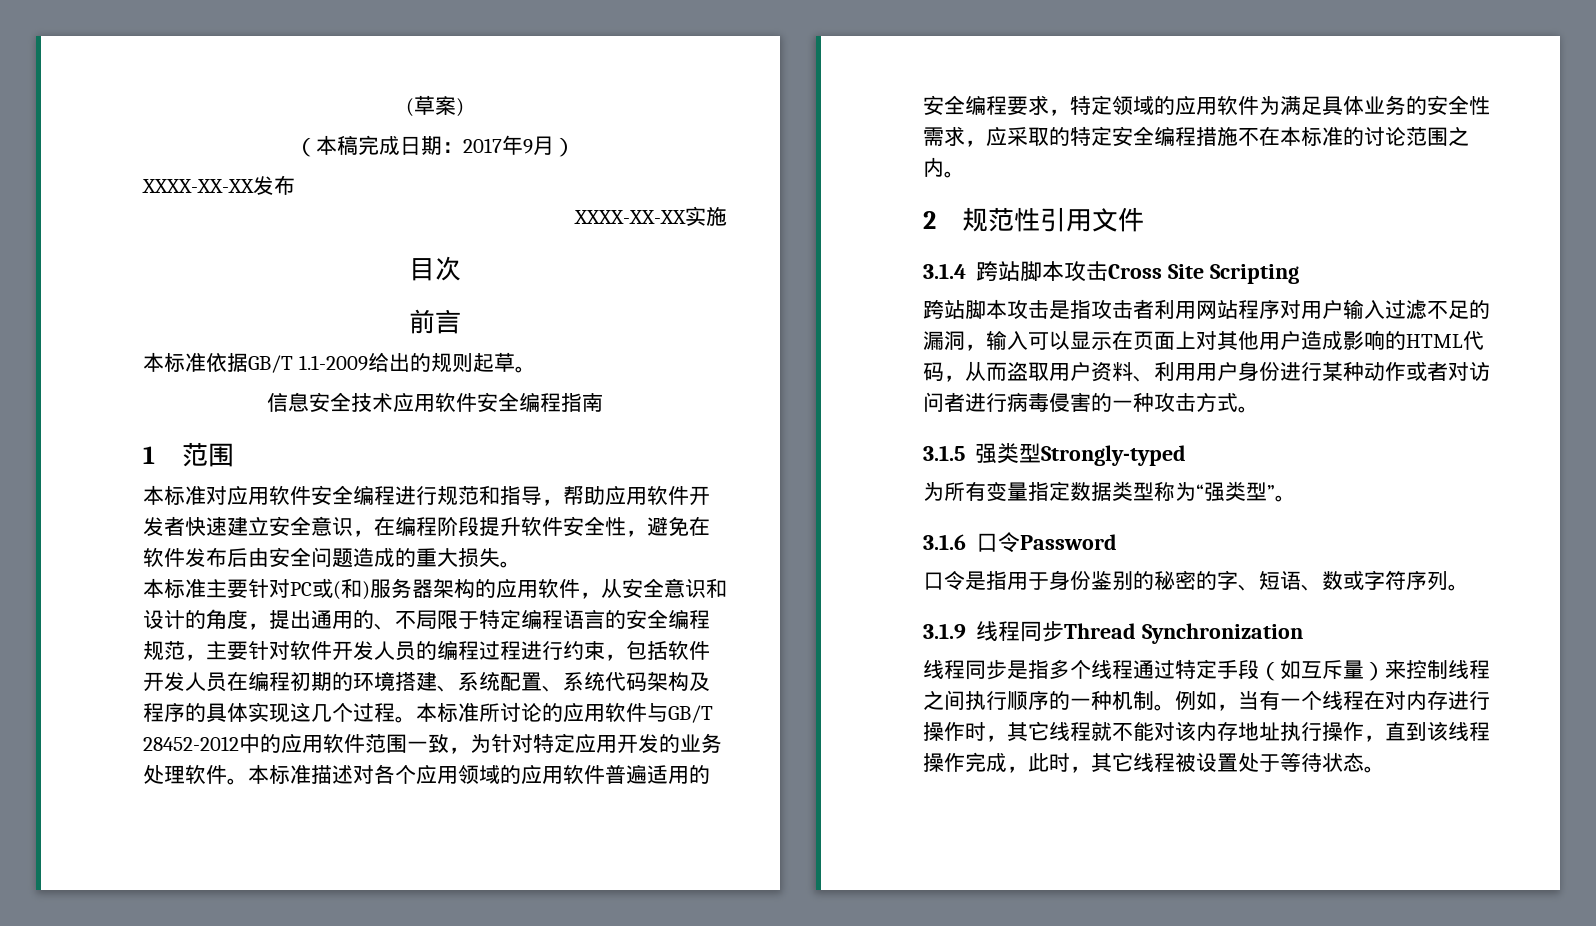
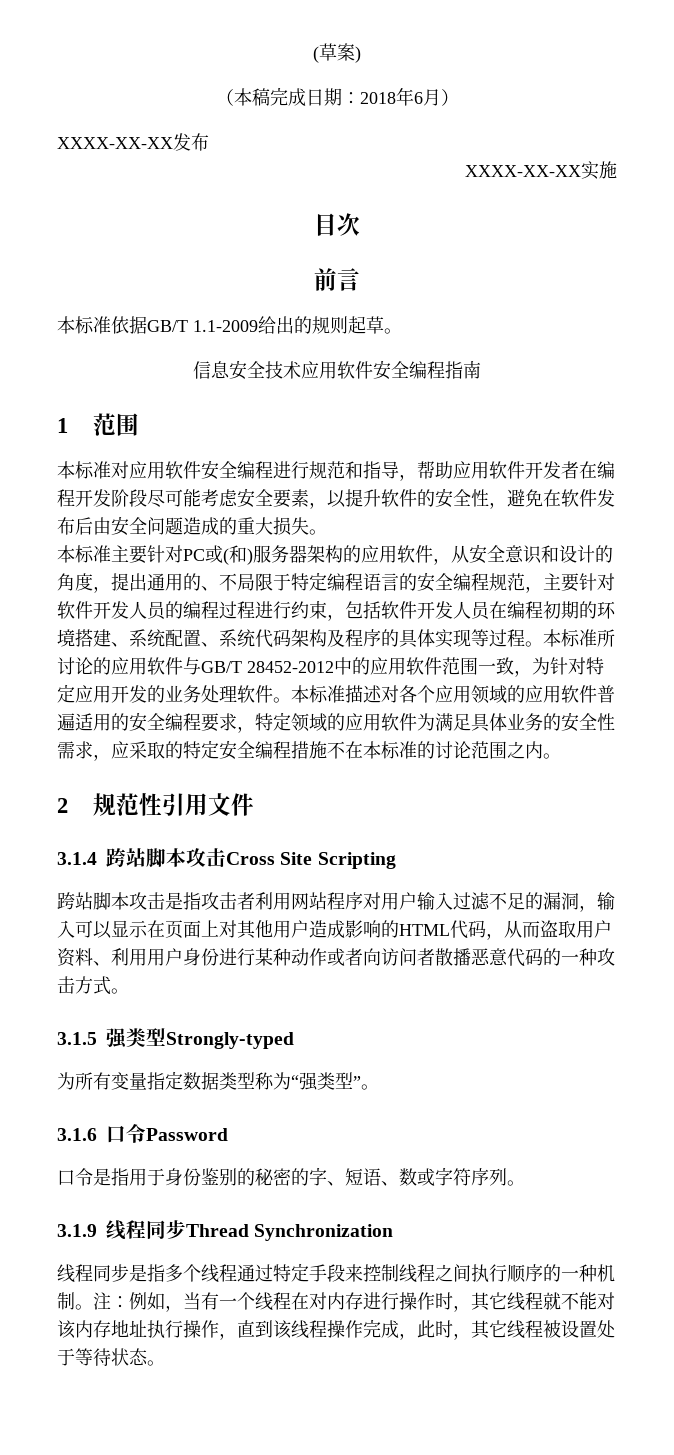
- （本稿完成日期：2017年9月）
+ （本稿完成日期：2018年6月）
- 本标准对应用软件安全编程进行规范和指导，帮助应用软件开发者快速建立安全意识，在编程阶段提升软件安全性，避免在软件发布后由安全问题造成的重大损失。
+ 本标准对应用软件安全编程进行规范和指导，帮助应用软件开发者在编程开发阶段尽可能考虑安全要素，以提升软件的安全性，避免在软件发布后由安全问题造成的重大损失。
- 本标准主要针对PC或(和)服务器架构的应用软件，从安全意识和设计的角度，提出通用的、不局限于特定编程语言的安全编程规范，主要针对软件开发人员的编程过程进行约束，包括软件开发人员在编程初期的环境搭建、系统配置、系统代码架构及程序的具体实现这几个过程。
+ 本标准主要针对PC或(和)服务器架构的应用软件，从安全意识和设计的角度，提出通用的、不局限于特定编程语言的安全编程规范，主要针对软件开发人员的编程过程进行约束，包括软件开发人员在编程初期的环境搭建、系统配置、系统代码架构及程序的具体实现等过程。
- 跨站脚本攻击是指攻击者利用网站程序对用户输入过滤不足的漏洞，输入可以显示在页面上对其他用户造成影响的HTML代码，从而盗取用户资料、利用用户身份进行某种动作或者对访问者进行病毒侵害的一种攻击方式。
+ 跨站脚本攻击是指攻击者利用网站程序对用户输入过滤不足的漏洞，输入可以显示在页面上对其他用户造成影响的HTML代码，从而盗取用户资料、利用用户身份进行某种动作或者向访问者散播恶意代码的一种攻击方式。
- 线程同步是指多个线程通过特定手段（如互斥量）来控制线程之间执行顺序的一种机制。
+ 线程同步是指多个线程通过特定手段来控制线程之间执行顺序的一种机制。
- 例如，当有一个线程在对内存进行操作时，其它线程就不能对该内存地址执行操作，直到该线程操作完成，此时，其它线程被设置处于等待状态。
+ 注：例如，当有一个线程在对内存进行操作时，其它线程就不能对该内存地址执行操作，直到该线程操作完成，此时，其它线程被设置处于等待状态。

